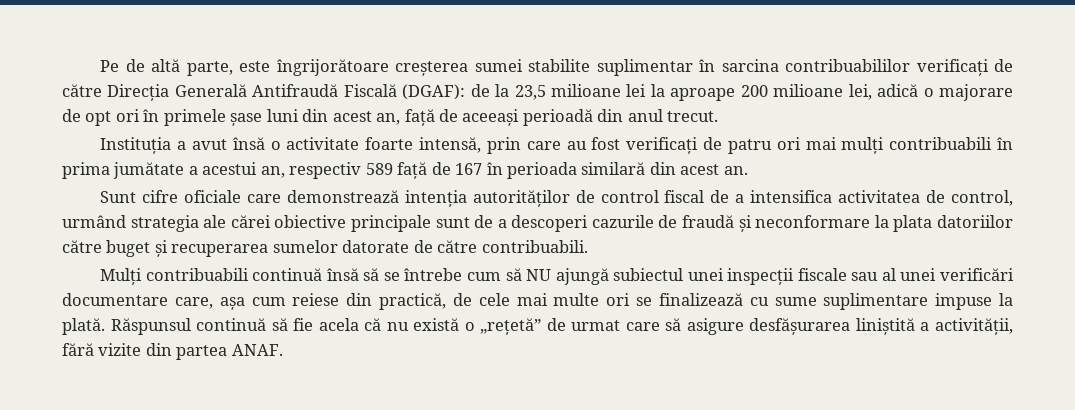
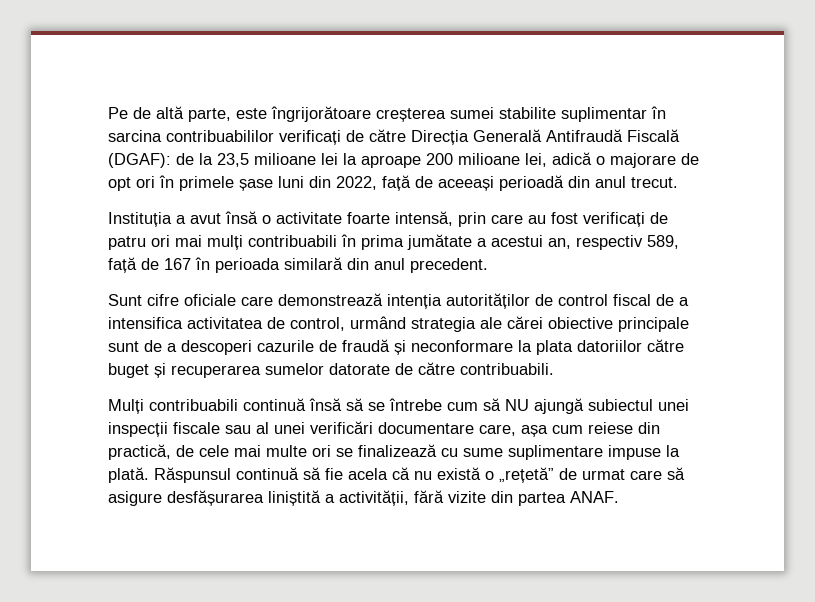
- Pe de altă parte, este îngrijorătoare creșterea sumei stabilite suplimentar în sarcina contribuabililor verificați de către Direcția Generală Antifraudă Fiscală (DGAF): de la 23,5 milioane lei la aproape 200 milioane lei, adică o majorare de opt ori în primele șase luni din acest an, față de aceeași perioadă din anul trecut.
+ Pe de altă parte, este îngrijorătoare creșterea sumei stabilite suplimentar în sarcina contribuabililor verificați de către Direcția Generală Antifraudă Fiscală (DGAF): de la 23,5 milioane lei la aproape 200 milioane lei, adică o majorare de opt ori în primele șase luni din 2022, față de aceeași perioadă din anul trecut.
- Instituția a avut însă o activitate foarte intensă, prin care au fost verificați de patru ori mai mulți contribuabili în prima jumătate a acestui an, respectiv 589 față de 167 în perioada similară din acest an.
+ Instituția a avut însă o activitate foarte intensă, prin care au fost verificați de patru ori mai mulți contribuabili în prima jumătate a acestui an, respectiv 589, față de 167 în perioada similară din anul precedent.

